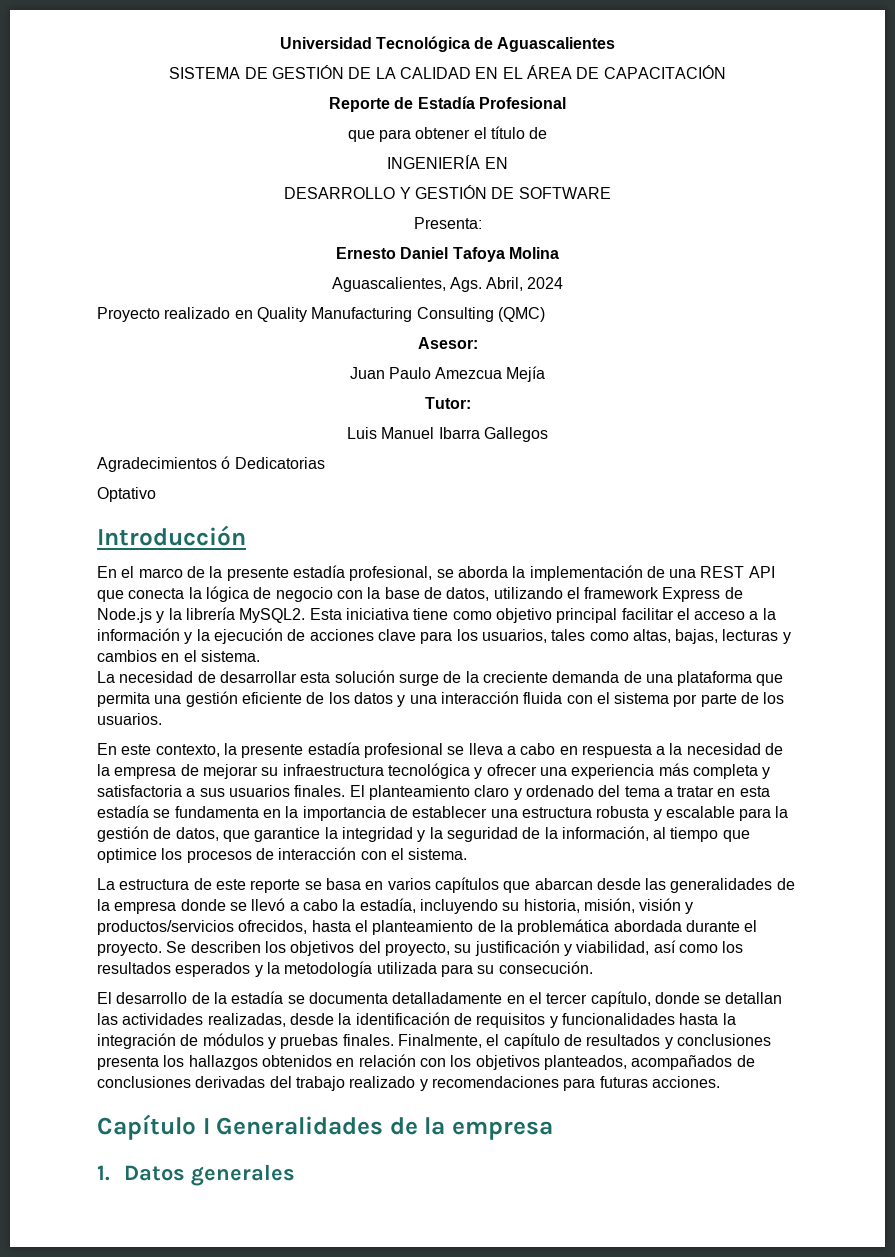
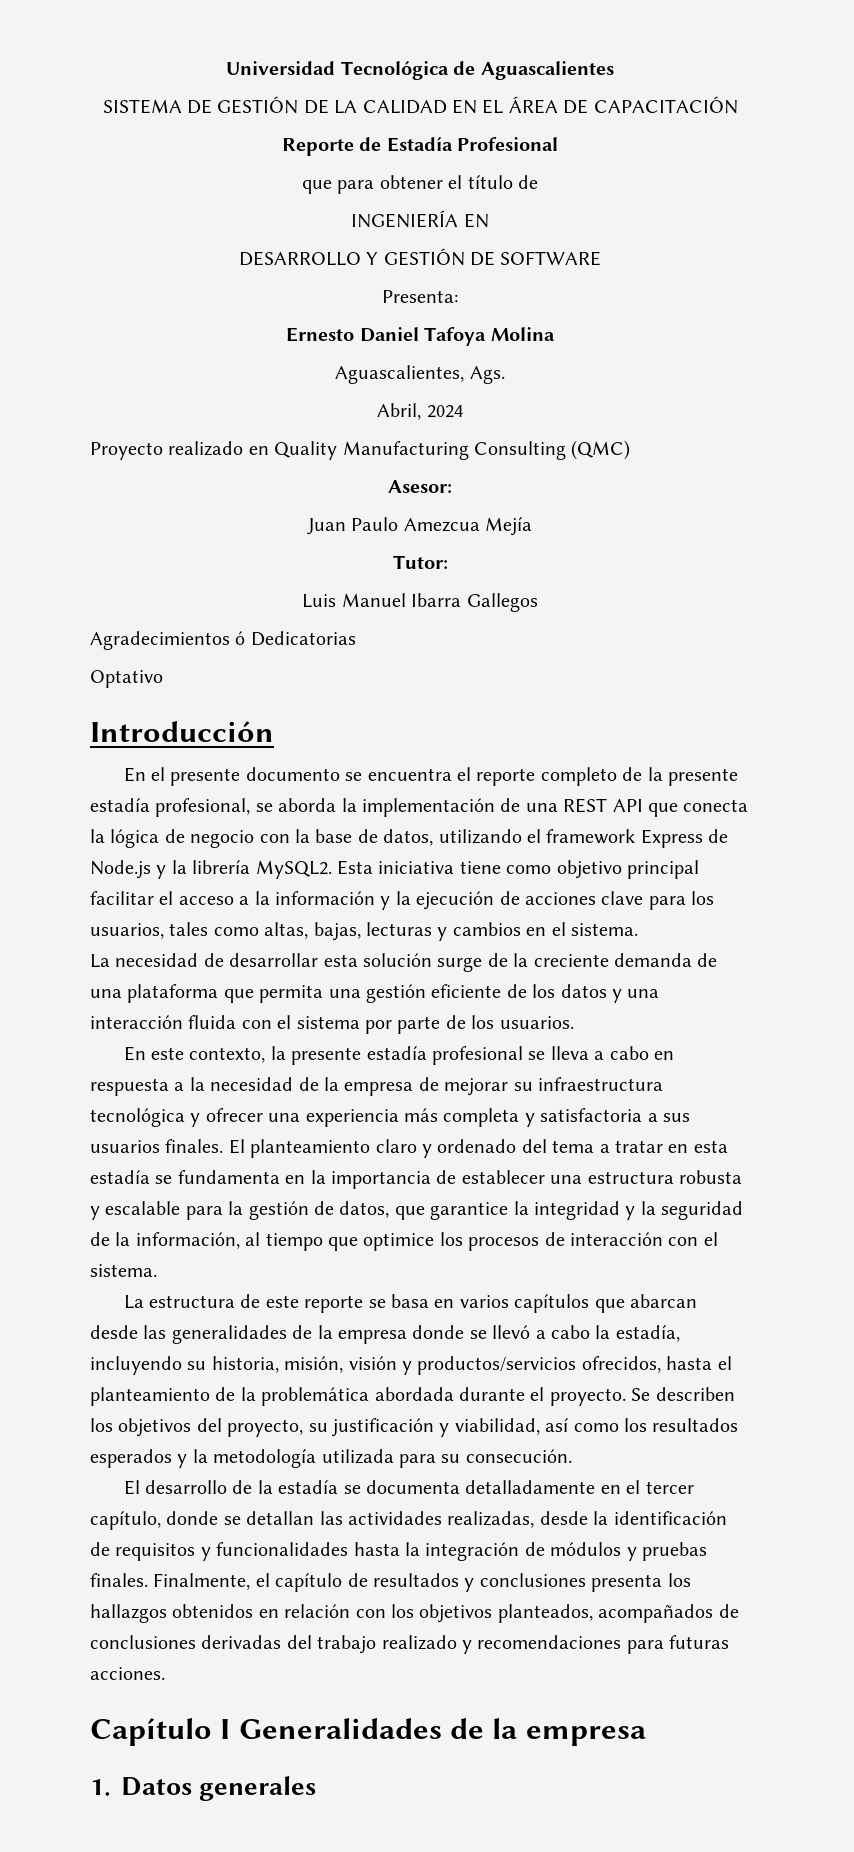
- Aguascalientes, Ags. Abril, 2024
+ Aguascalientes, Ags.
+ Abril, 2024
- En el marco de la presente estadía profesional, se aborda la implementación de una REST API que conecta la lógica de negocio con la base de datos, utilizando el framework Express de Node.js y la librería MySQL2.
+ En el presente documento se encuentra el reporte completo de la presente estadía profesional, se aborda la implementación de una REST API que conecta la lógica de negocio con la base de datos, utilizando el framework Express de Node.js y la librería MySQL2.

